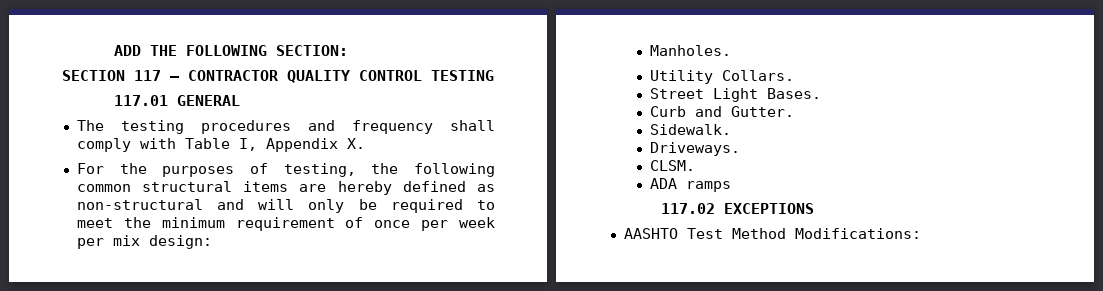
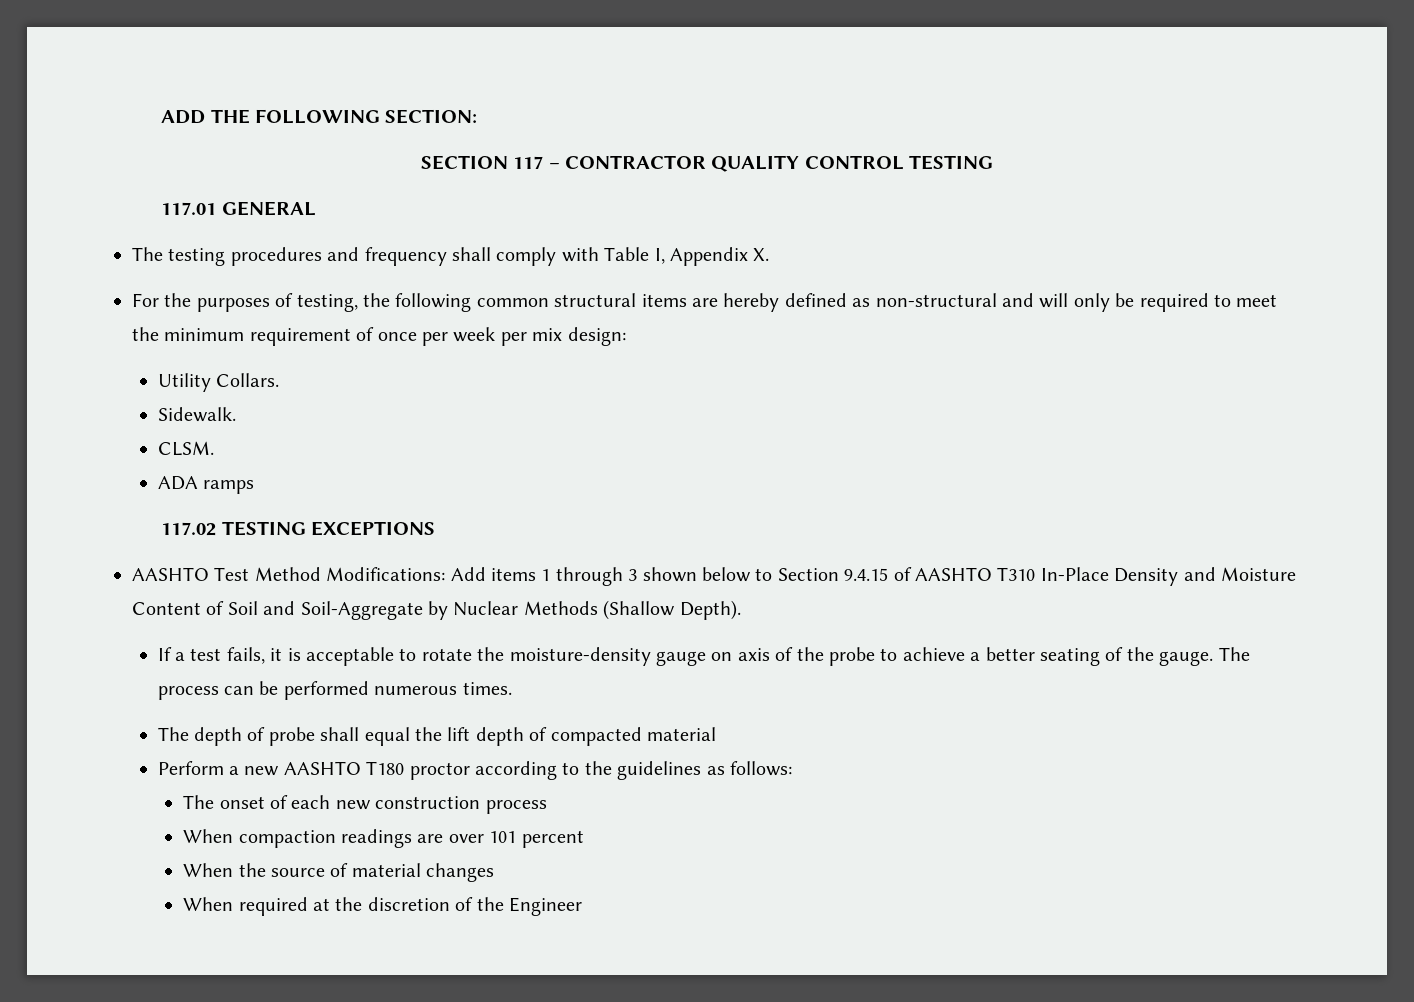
- Manholes.
- Street Light Bases.
- Curb and Gutter.
- Driveways.
- 117.02 EXCEPTIONS
+ 117.02 TESTING EXCEPTIONS
- AASHTO Test Method Modifications:
+ AASHTO Test Method Modifications: Add items 1 through 3 shown below to Section 9.4.15 of AASHTO T310 In-Place Density and Moisture Content of Soil and Soil-Aggregate by Nuclear Methods (Shallow Depth).
+ If a test fails, it is acceptable to rotate the moisture-density gauge on axis of the probe to achieve a better seating of the gauge. The process can be performed numerous times.
+ The depth of probe shall equal the lift depth of compacted material
+ Perform a new AASHTO T180 proctor according to the guidelines as follows:
+ The onset of each new construction process
+ When compaction readings are over 101 percent
+ When the source of material changes
+ When required at the discretion of the Engineer

